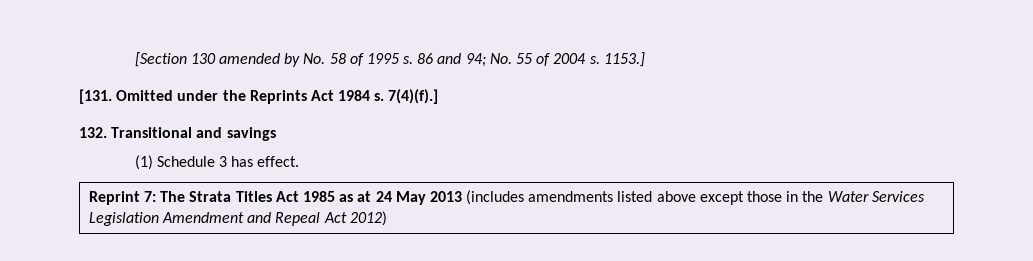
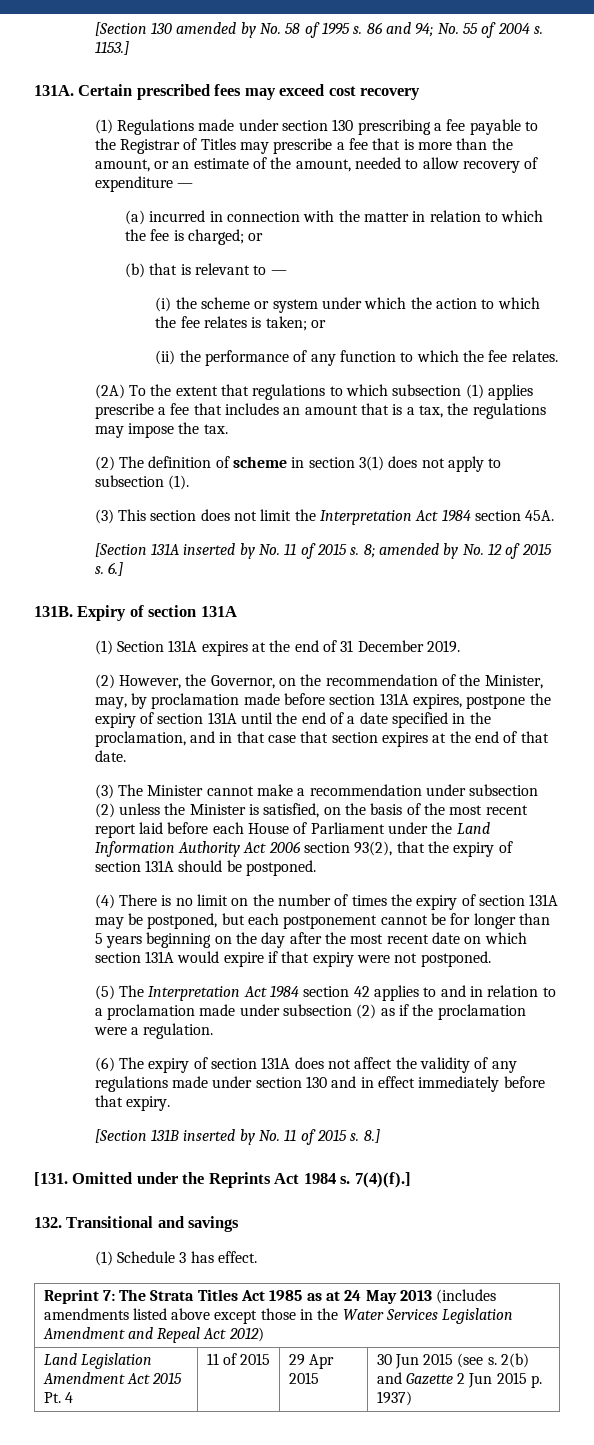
+ 131A. Certain prescribed fees may exceed cost recovery
+ (1) Regulations made under section 130 prescribing a fee payable to the Registrar of Titles may prescribe a fee that is more than the amount, or an estimate of the amount, needed to allow recovery of expenditure —
+ (a) incurred in connection with the matter in relation to which the fee is charged; or
+ (b) that is relevant to —
+ (i) the scheme or system under which the action to which the fee relates is taken; or
+ (ii) the performance of any function to which the fee relates.
+ (2A) To the extent that regulations to which subsection (1) applies prescribe a fee that includes an amount that is a tax, the regulations may impose the tax.
+ (2) The definition of scheme in section 3(1) does not apply to subsection (1).
+ (3) This section does not limit the Interpretation Act 1984 section 45A.
+ [Section 131A inserted by No. 11 of 2015 s. 8; amended by No. 12 of 2015 s. 6.]
+ 131B. Expiry of section 131A
+ (1) Section 131A expires at the end of 31 December 2019.
+ (2) However, the Governor, on the recommendation of the Minister, may, by proclamation made before section 131A expires, postpone the expiry of section 131A until the end of a date specified in the proclamation, and in that case that section expires at the end of that date.
+ (3) The Minister cannot make a recommendation under subsection (2) unless the Minister is satisfied, on the basis of the most recent report laid before each House of Parliament under the Land Information Authority Act 2006 section 93(2), that the expiry of section 131A should be postponed.
+ (4) There is no limit on the number of times the expiry of section 131A may be postponed, but each postponement cannot be for longer than 5 years beginning on the day after the most recent date on which section 131A would expire if that expiry were not postponed.
+ (5) The Interpretation Act 1984 section 42 applies to and in relation to a proclamation made under subsection (2) as if the proclamation were a regulation.
+ (6) The expiry of section 131A does not affect the validity of any regulations made under section 130 and in effect immediately before that expiry.
+ [Section 131B inserted by No. 11 of 2015 s. 8.]
+ Land Legislation Amendment Act 2015 Pt. 4 | 11 of 2015 | 29 Apr 2015 | 30 Jun 2015 (see s. 2(b) and Gazette 2 Jun 2015 p. 1937)

